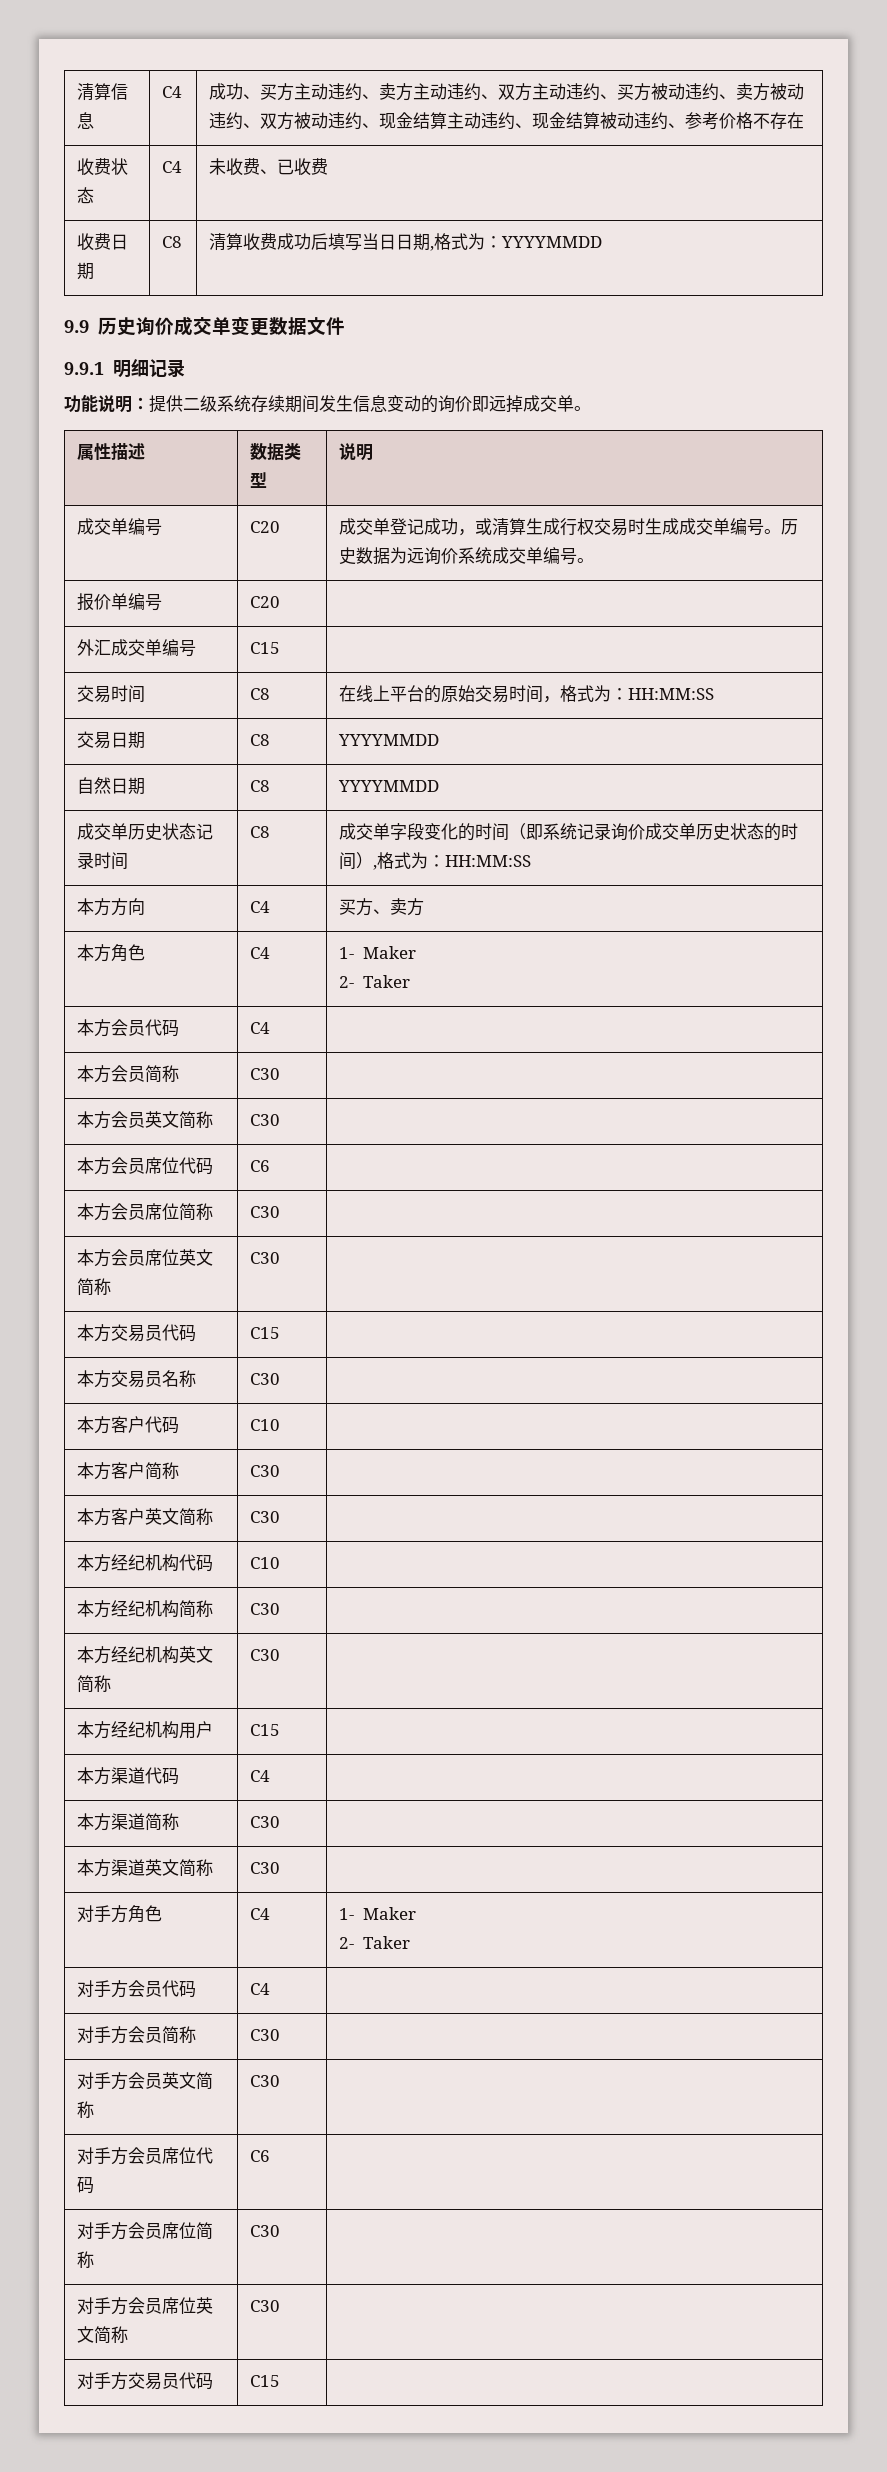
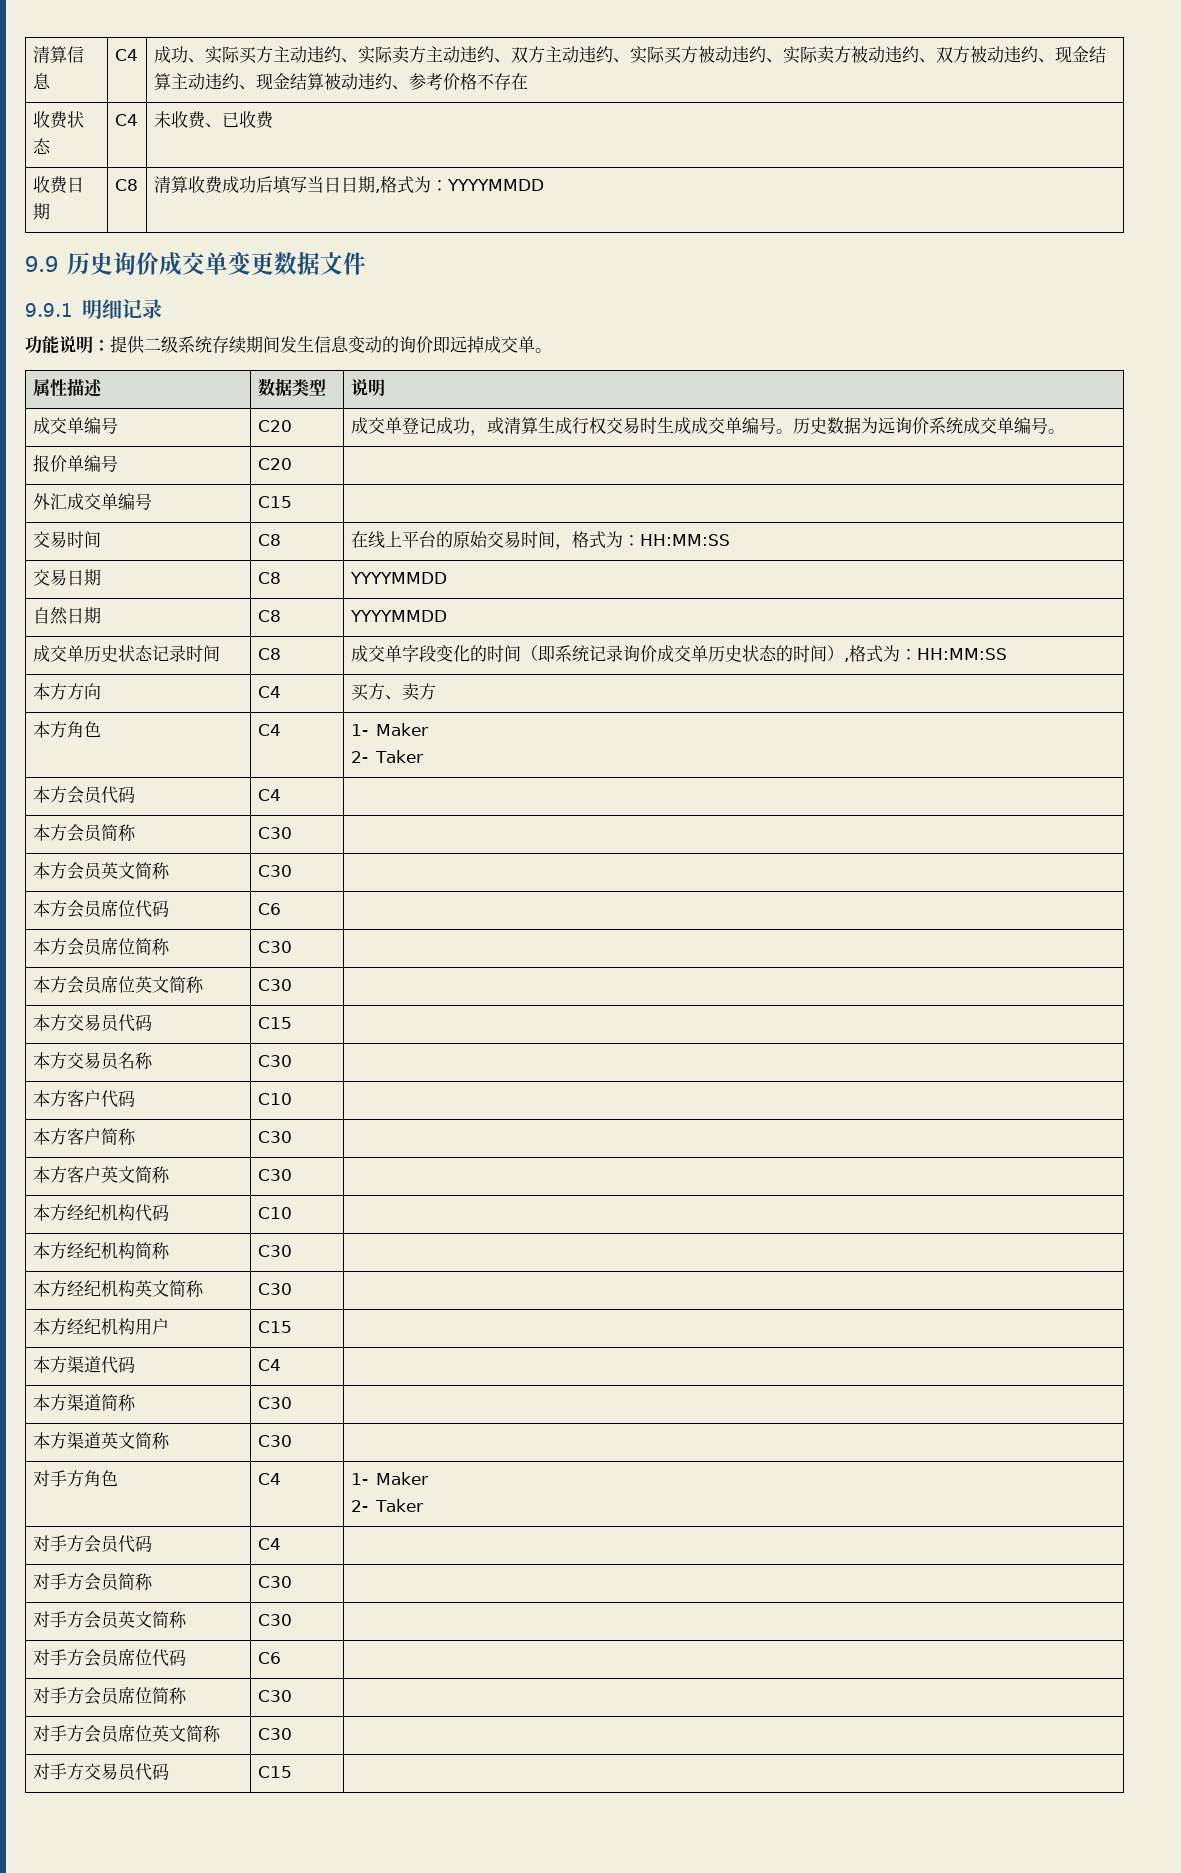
- 成功、买方主动违约、卖方主动违约、双方主动违约、买方被动违约、卖方被动违约、双方被动违约、现金结算主动违约、现金结算被动违约、参考价格不存在
+ 成功、实际买方主动违约、实际卖方主动违约、双方主动违约、实际买方被动违约、实际卖方被动违约、双方被动违约、现金结算主动违约、现金结算被动违约、参考价格不存在

